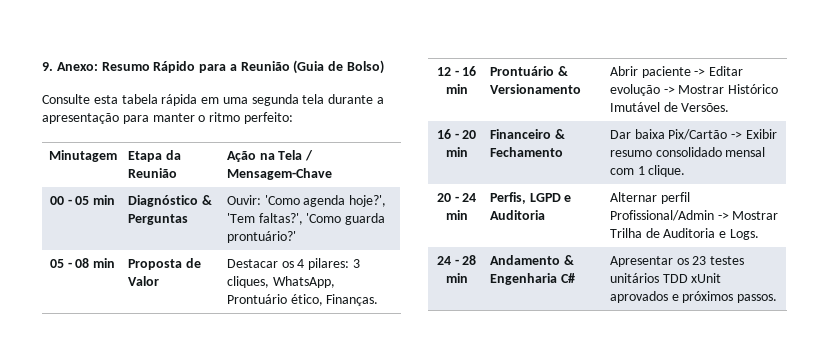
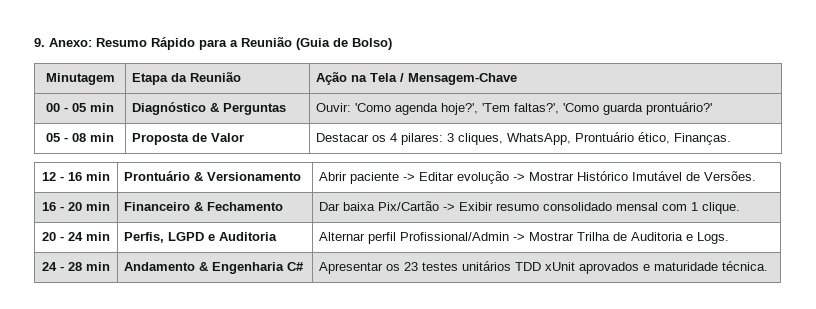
- Consulte esta tabela rápida em uma segunda tela durante a apresentação para manter o ritmo perfeito:
- 24 - 28 min | Andamento & Engenharia C# | Apresentar os 23 testes unitários TDD xUnit aprovados e próximos passos.
+ 24 - 28 min | Andamento & Engenharia C# | Apresentar os 23 testes unitários TDD xUnit aprovados e maturidade técnica.

